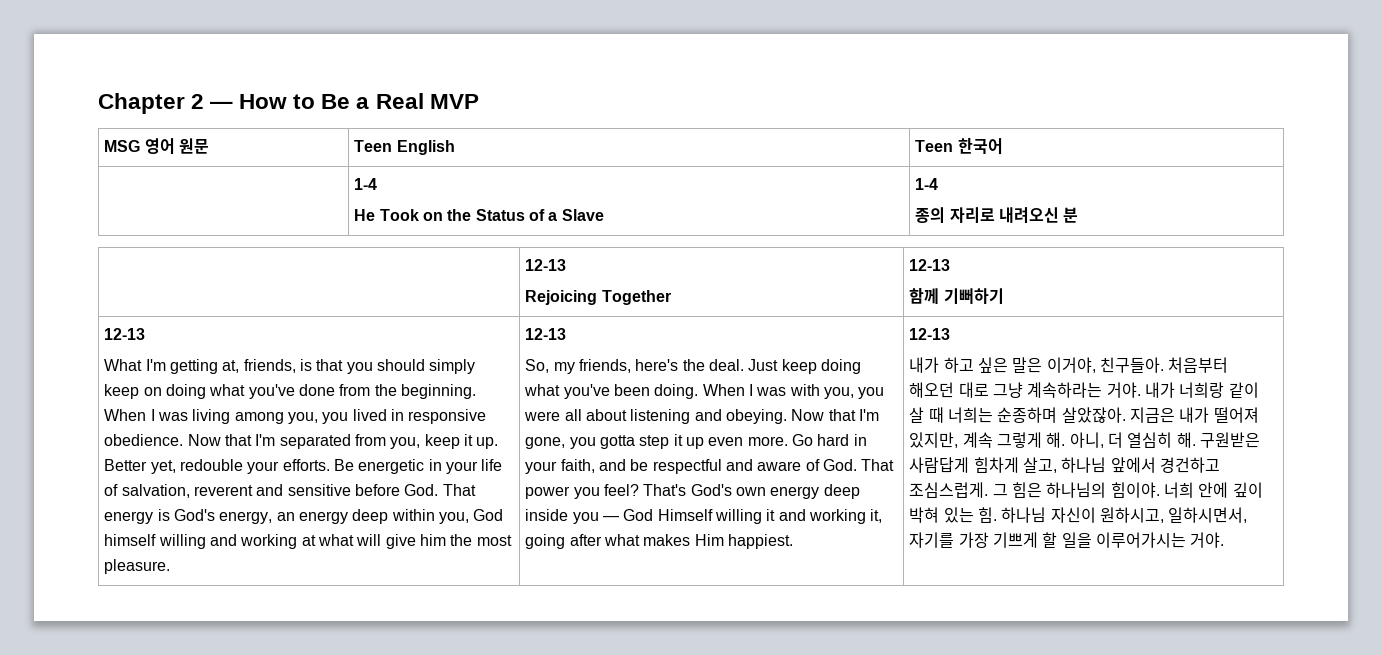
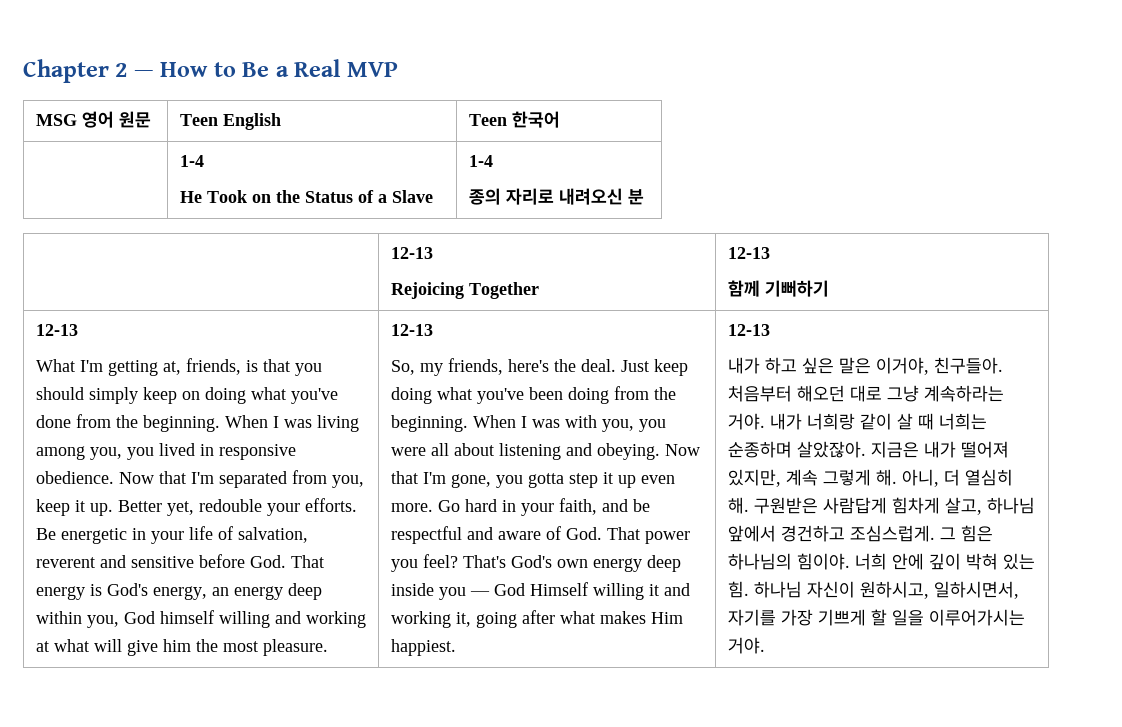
- Just keep doing what you've been doing.
+ Just keep doing what you've been doing from the beginning.

